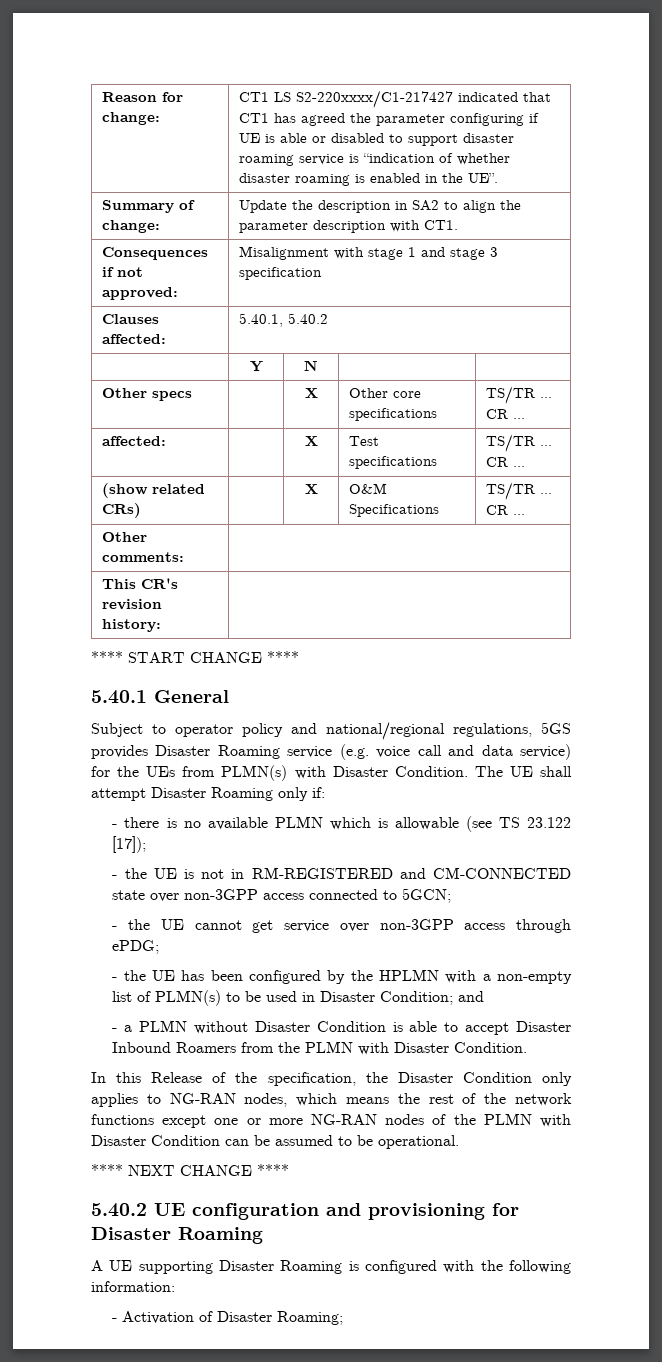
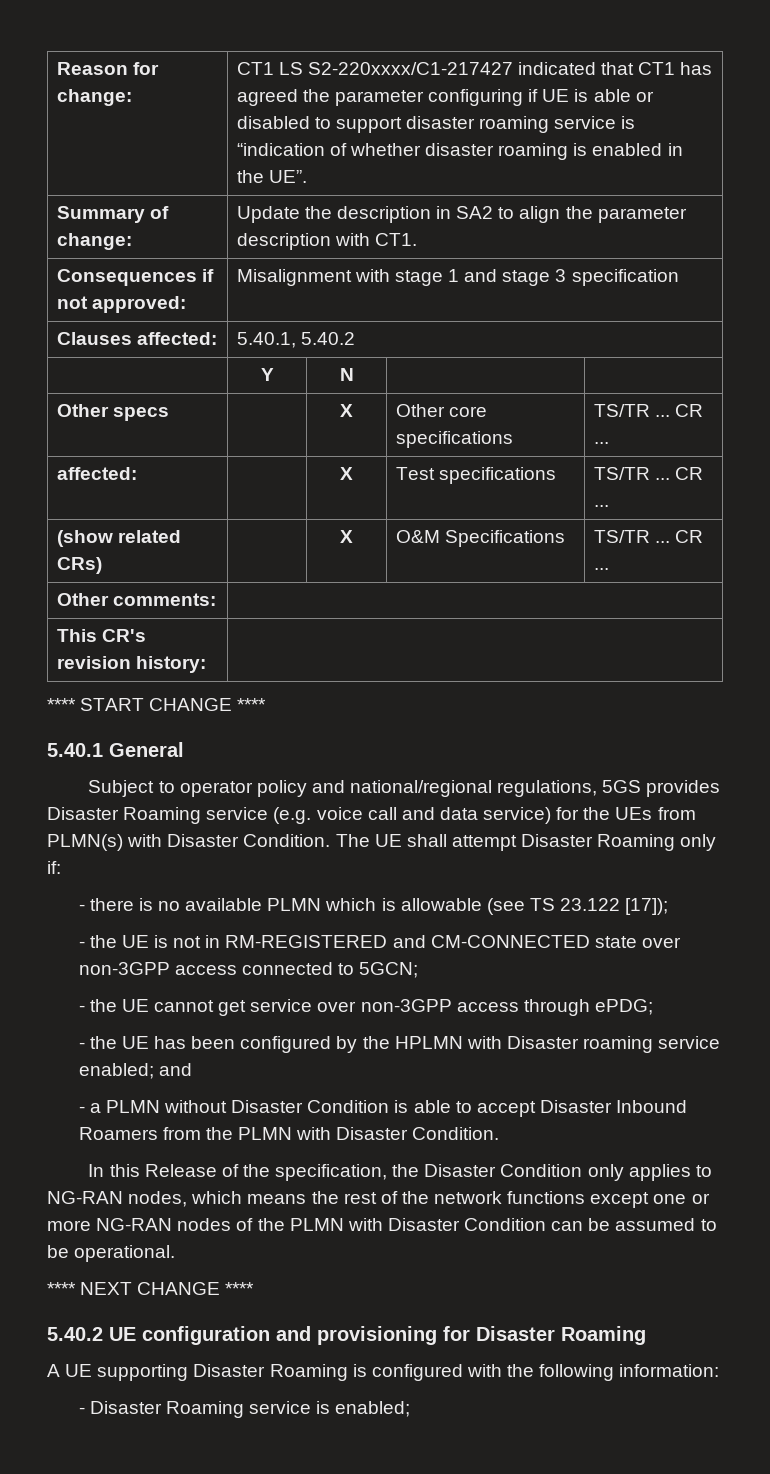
- - the UE has been configured by the HPLMN with a non-empty list of PLMN(s) to be used in Disaster Condition; and
+ - the UE has been configured by the HPLMN with Disaster roaming service enabled; and
- - Activation of Disaster Roaming;
+ - Disaster Roaming service is enabled;

